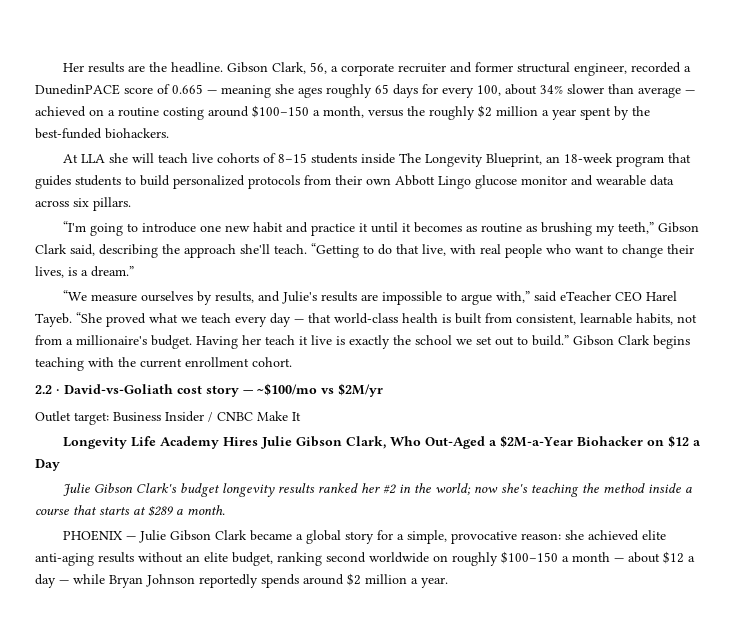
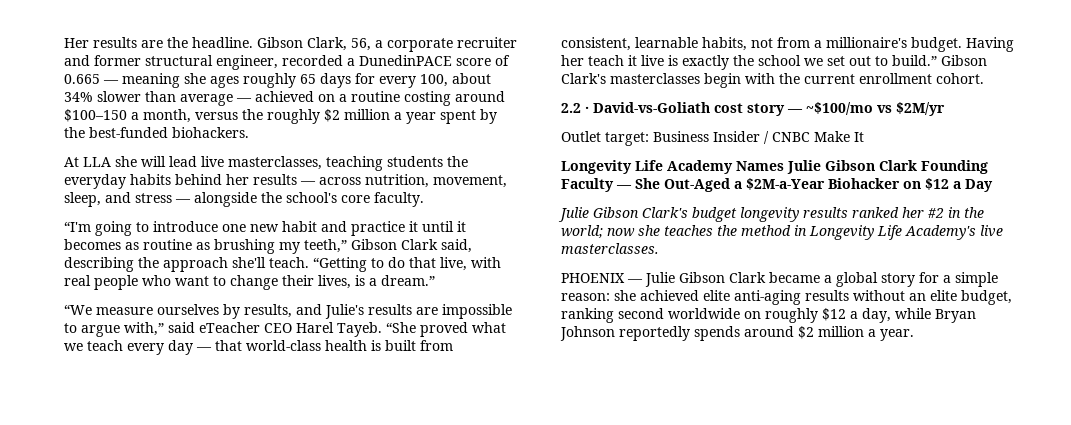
- At LLA she will teach live cohorts of 8–15 students inside The Longevity Blueprint, an 18-week program that guides students to build personalized protocols from their own Abbott Lingo glucose monitor and wearable data across six pillars.
+ At LLA she will lead live masterclasses, teaching students the everyday habits behind her results — across nutrition, movement, sleep, and stress — alongside the school's core faculty.
- Gibson Clark begins teaching with the current enrollment cohort.
+ Gibson Clark's masterclasses begin with the current enrollment cohort.
- Longevity Life Academy Hires Julie Gibson Clark, Who Out-Aged a $2M-a-Year Biohacker on $12 a Day
+ Longevity Life Academy Names Julie Gibson Clark Founding Faculty — She Out-Aged a $2M-a-Year Biohacker on $12 a Day
- Julie Gibson Clark's budget longevity results ranked her #2 in the world; now she's teaching the method inside a course that starts at $289 a month.
+ Julie Gibson Clark's budget longevity results ranked her #2 in the world; now she teaches the method in Longevity Life Academy's live masterclasses.
- PHOENIX — Julie Gibson Clark became a global story for a simple, provocative reason: she achieved elite anti-aging results without an elite budget, ranking second worldwide on roughly $100–150 a month — about $12 a day — while Bryan Johnson reportedly spends around $2 million a year.
+ PHOENIX — Julie Gibson Clark became a global story for a simple reason: she achieved elite anti-aging results without an elite budget, ranking second worldwide on roughly $12 a day, while Bryan Johnson reportedly spends around $2 million a year.

